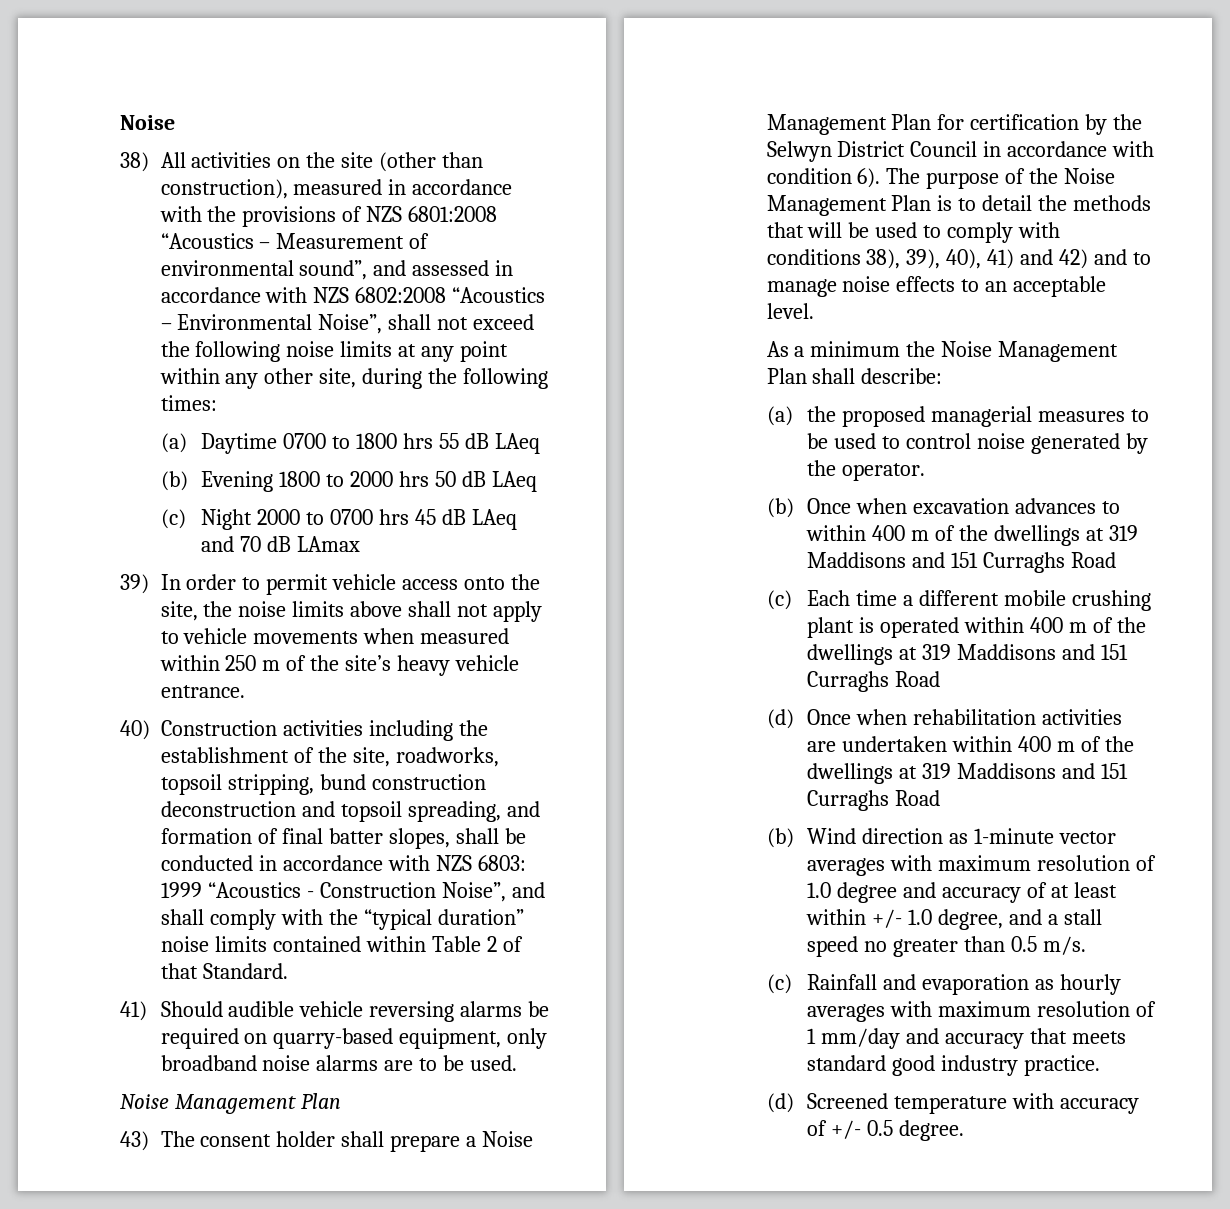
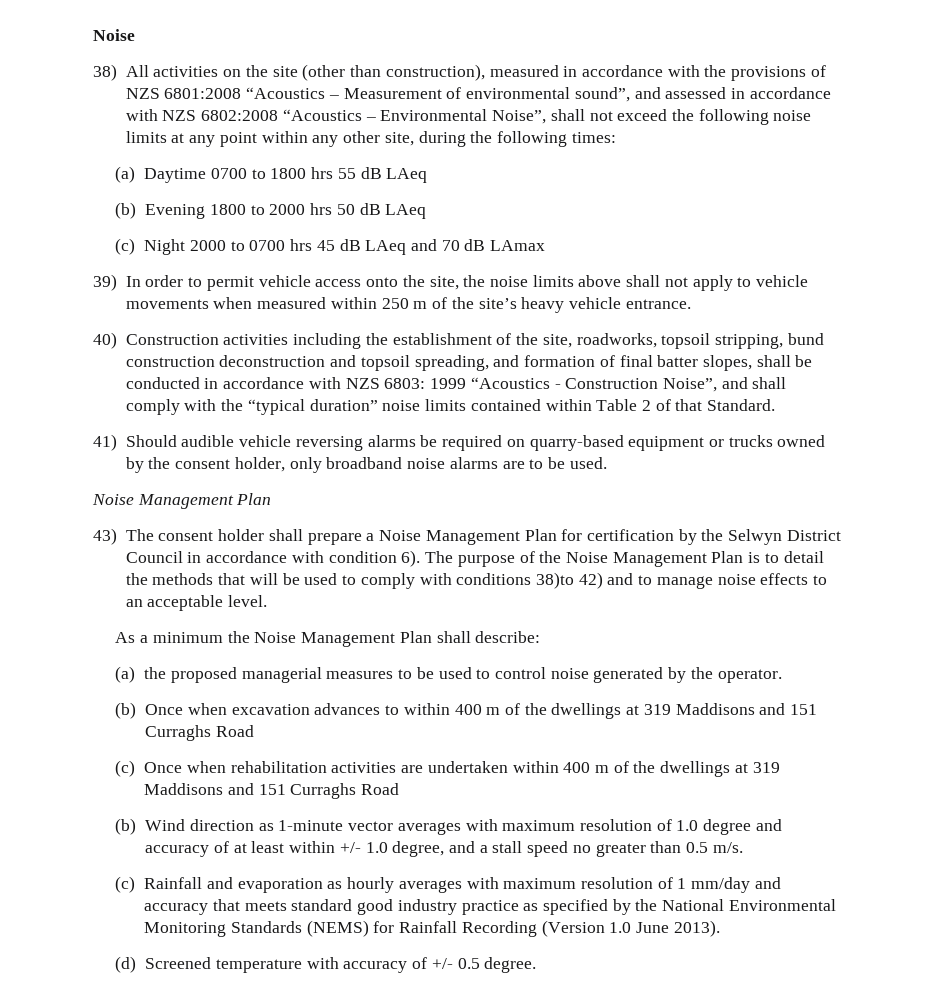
- 41) Should audible vehicle reversing alarms be required on quarry-based equipment, only broadband noise alarms are to be used.
+ 41) Should audible vehicle reversing alarms be required on quarry-based equipment or trucks owned by the consent holder, only broadband noise alarms are to be used.
- The purpose of the Noise Management Plan is to detail the methods that will be used to comply with conditions 38), 39), 40), 41) and 42) and to manage noise effects to an acceptable level.
+ The purpose of the Noise Management Plan is to detail the methods that will be used to comply with conditions 38)to 42) and to manage noise effects to an acceptable level.
- (c) Each time a different mobile crushing plant is operated within 400 m of the dwellings at 319 Maddisons and 151 Curraghs Road
- (d) Once when rehabilitation activities are undertaken within 400 m of the dwellings at 319 Maddisons and 151 Curraghs Road
+ (c) Once when rehabilitation activities are undertaken within 400 m of the dwellings at 319 Maddisons and 151 Curraghs Road
- (c) Rainfall and evaporation as hourly averages with maximum resolution of 1 mm/day and accuracy that meets standard good industry practice.
+ (c) Rainfall and evaporation as hourly averages with maximum resolution of 1 mm/day and accuracy that meets standard good industry practice as specified by the National Environmental Monitoring Standards (NEMS) for Rainfall Recording (Version 1.0 June 2013).

